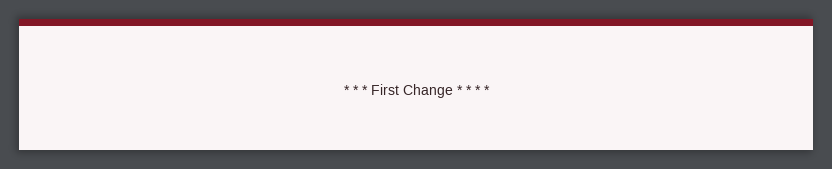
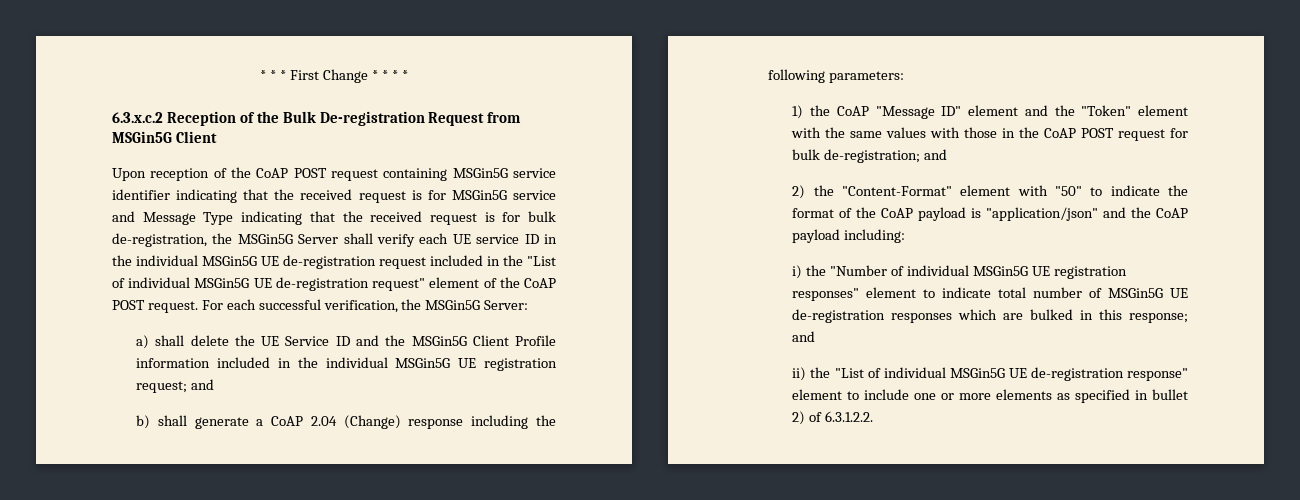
+ 6.3.x.c.2 Reception of the Bulk De-registration Request from MSGin5G Client
+ Upon reception of the CoAP POST request containing MSGin5G service identifier indicating that the received request is for MSGin5G service and Message Type indicating that the received request is for bulk de-registration, the MSGin5G Server shall verify each UE service ID in the individual MSGin5G UE de-registration request included in the "List of individual MSGin5G UE de-registration request" element of the CoAP POST request. For each successful verification, the MSGin5G Server:
+ a) shall delete the UE Service ID and the MSGin5G Client Profile information included in the individual MSGin5G UE registration request; and
+ b) shall generate a CoAP 2.04 (Change) response including the following parameters:
+ 1) the CoAP "Message ID" element and the "Token" element with the same values with those in the CoAP POST request for bulk de-registration; and
+ 2) the "Content-Format" element with "50" to indicate the format of the CoAP payload is "application/json" and the CoAP payload including:
+ i) the "Number of individual MSGin5G UE registration responses" element to indicate total number of MSGin5G UE de-registration responses which are bulked in this response; and
+ ii) the "List of individual MSGin5G UE de-registration response" element to include one or more elements as specified in bullet 2) of 6.3.1.2.2.

